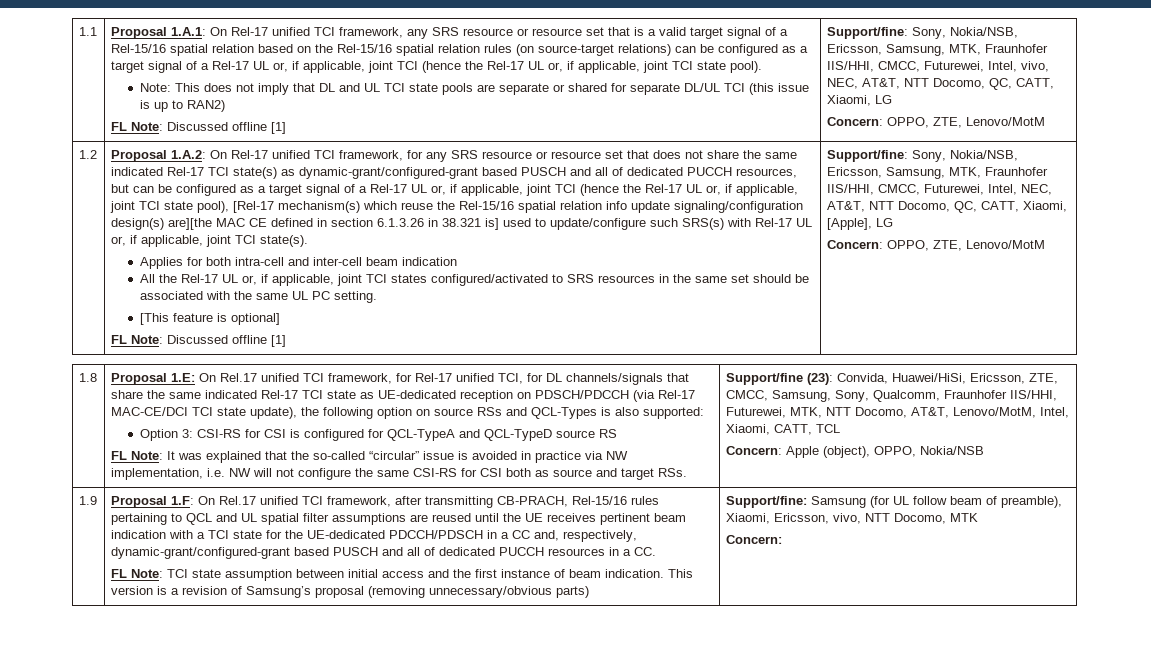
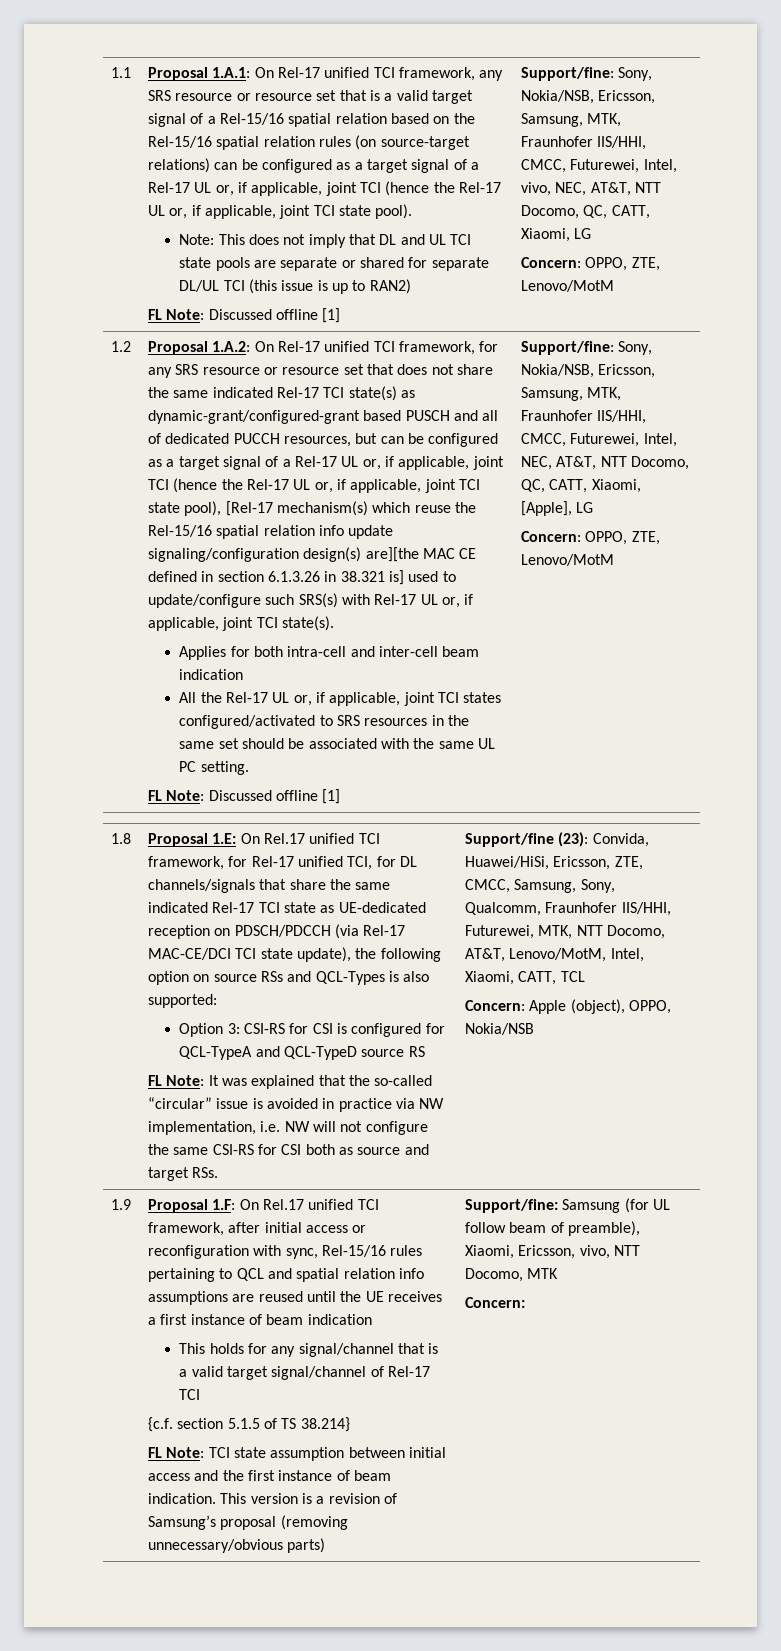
- [This feature is optional]
- Proposal 1.F: On Rel.17 unified TCI framework, after transmitting CB-PRACH, Rel-15/16 rules pertaining to QCL and UL spatial filter assumptions are reused until the UE receives pertinent beam indication with a TCI state for the UE-dedicated PDCCH/PDSCH in a CC and, respectively, dynamic-grant/configured-grant based PUSCH and all of dedicated PUCCH resources in a CC.
+ Proposal 1.F: On Rel.17 unified TCI framework, after initial access or reconfiguration with sync, Rel-15/16 rules pertaining to QCL and spatial relation info assumptions are reused until the UE receives a first instance of beam indication
+ This holds for any signal/channel that is a valid target signal/channel of Rel-17 TCI
+ {c.f. section 5.1.5 of TS 38.214}

